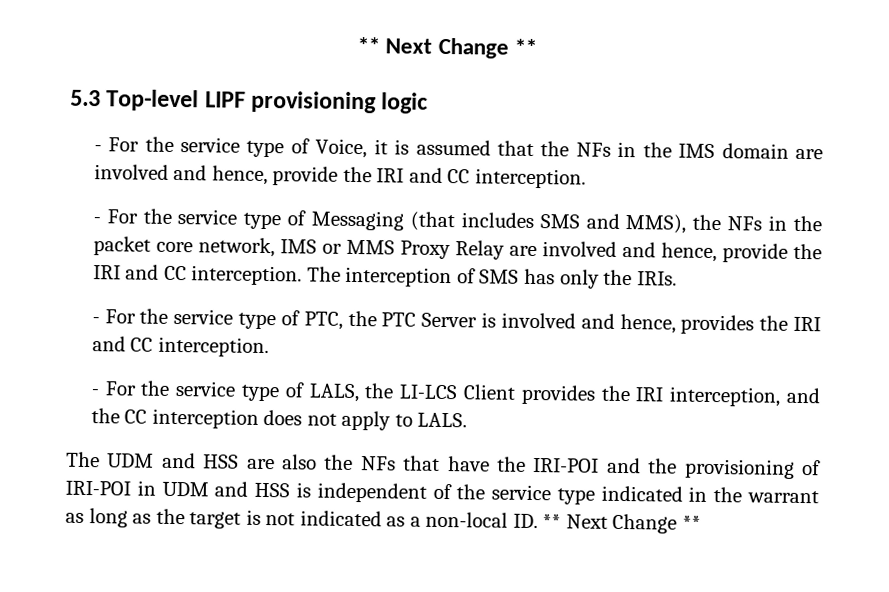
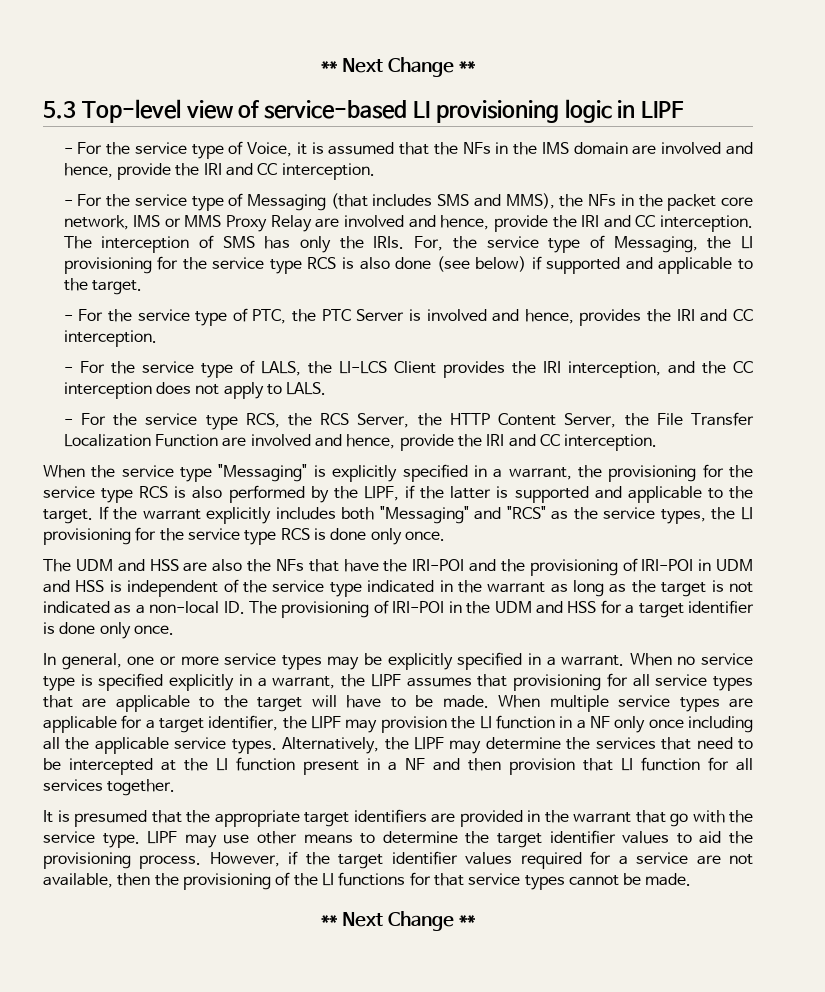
- 5.3 Top-level LIPF provisioning logic
+ 5.3 Top-level view of service-based LI provisioning logic in LIPF
+ For, the service type of Messaging, the LI provisioning for the service type RCS is also done (see below) if supported and applicable to the target.
+ - For the service type RCS, the RCS Server, the HTTP Content Server, the File Transfer Localization Function are involved and hence, provide the IRI and CC interception.
+ When the service type "Messaging" is explicitly specified in a warrant, the provisioning for the service type RCS is also performed by the LIPF, if the latter is supported and applicable to the target. If the warrant explicitly includes both "Messaging" and "RCS" as the service types, the LI provisioning for the service type RCS is done only once.
- The UDM and HSS are also the NFs that have the IRI-POI and the provisioning of IRI-POI in UDM and HSS is independent of the service type indicated in the warrant as long as the target is not indicated as a non-local ID. ** Next Change **
+ The UDM and HSS are also the NFs that have the IRI-POI and the provisioning of IRI-POI in UDM and HSS is independent of the service type indicated in the warrant as long as the target is not indicated as a non-local ID. The provisioning of IRI-POI in the UDM and HSS for a target identifier is done only once.
+ In general, one or more service types may be explicitly specified in a warrant. When no service type is specified explicitly in a warrant, the LIPF assumes that provisioning for all service types that are applicable to the target will have to be made. When multiple service types are applicable for a target identifier, the LIPF may provision the LI function in a NF only once including all the applicable service types. Alternatively, the LIPF may determine the services that need to be intercepted at the LI function present in a NF and then provision that LI function for all services together.
+ It is presumed that the appropriate target identifiers are provided in the warrant that go with the service type. LIPF may use other means to determine the target identifier values to aid the provisioning process. However, if the target identifier values required for a service are not available, then the provisioning of the LI functions for that service types cannot be made.
+ ** Next Change **

